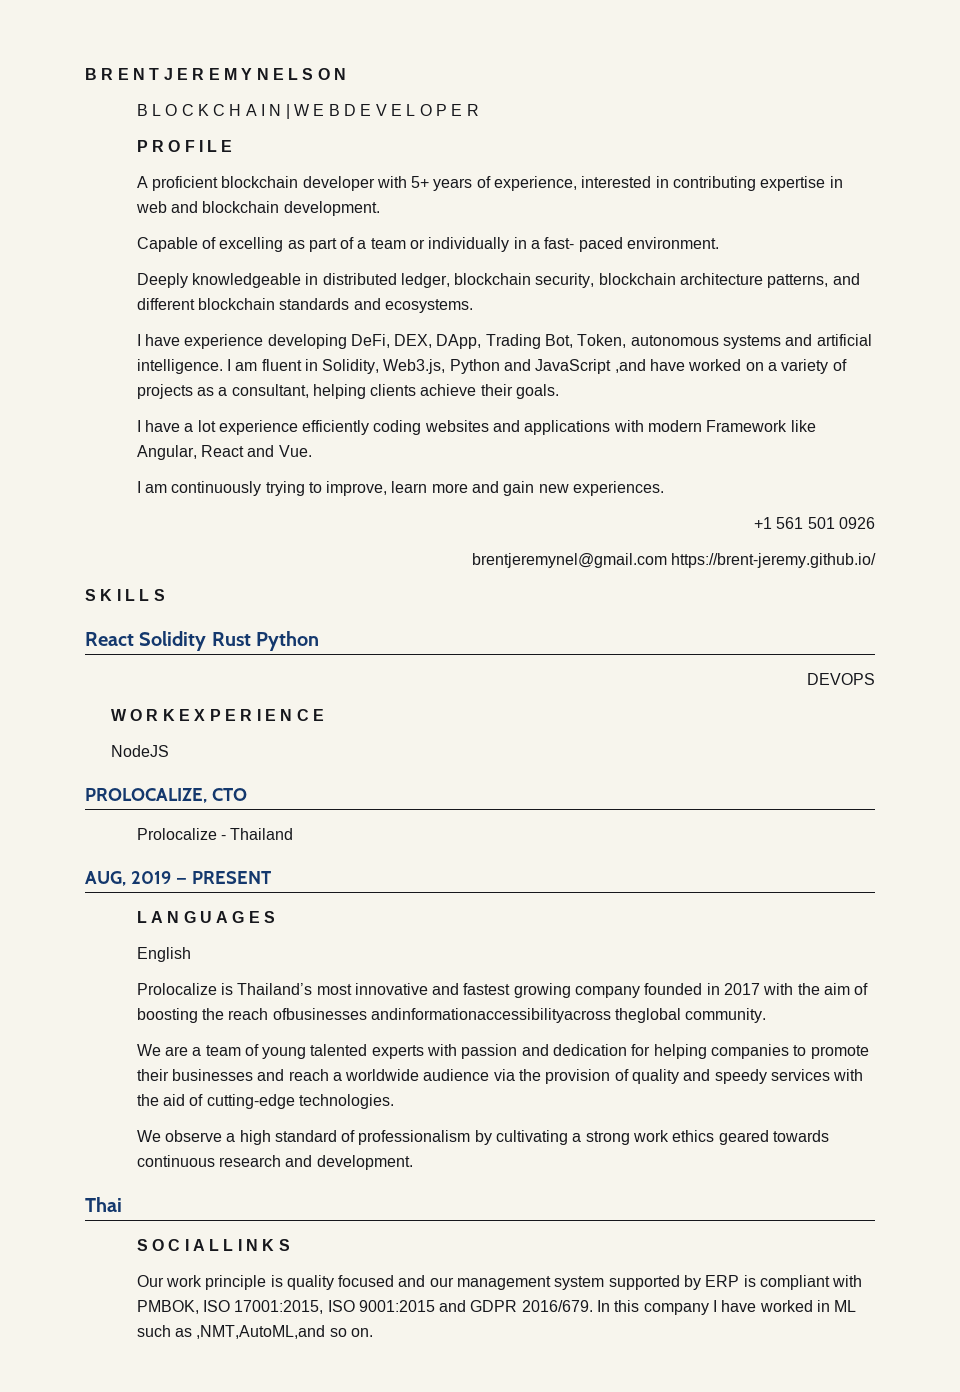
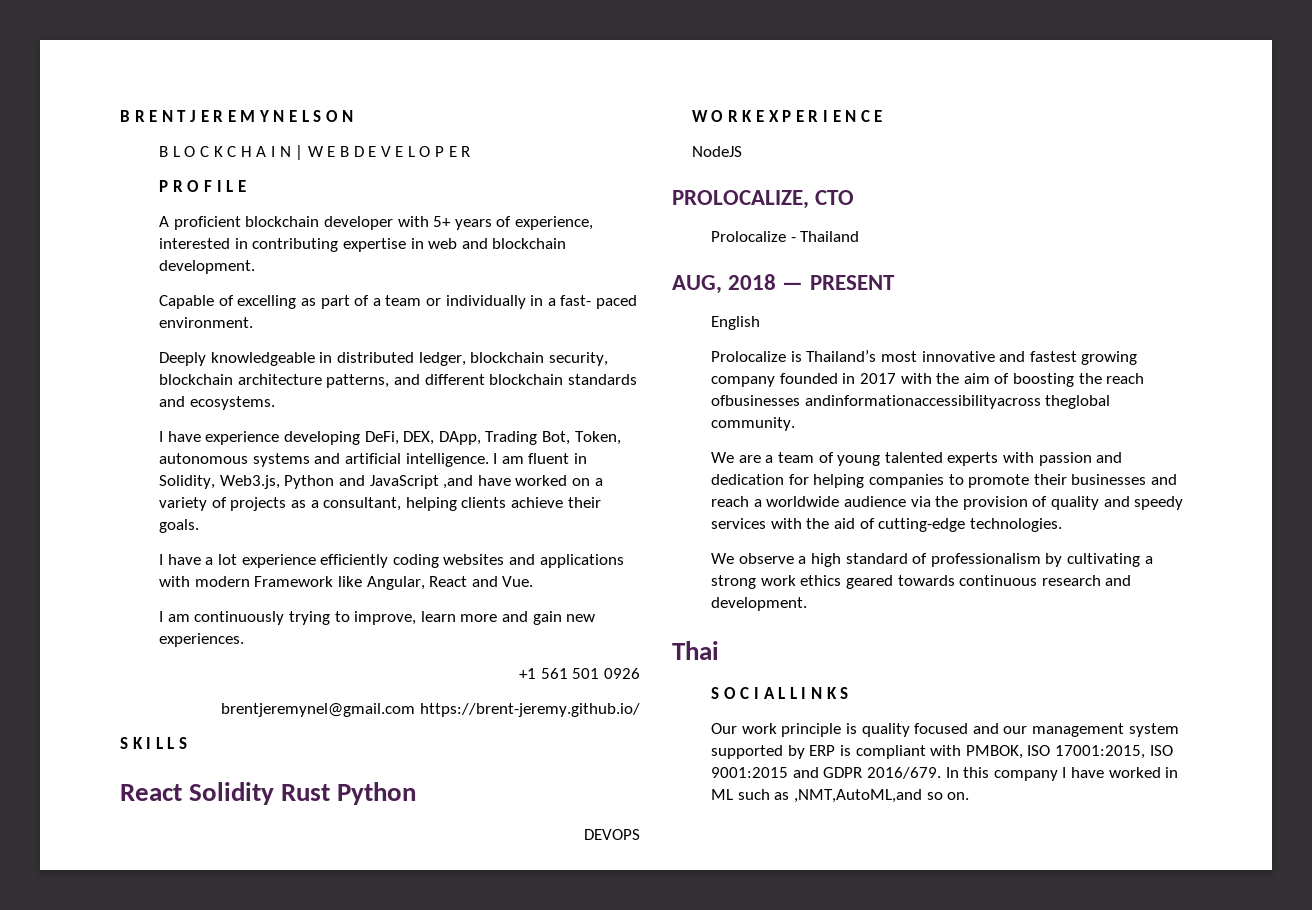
- AUG, 2019 — PRESENT
+ AUG, 2018 — PRESENT
- L A N G U A G E S

